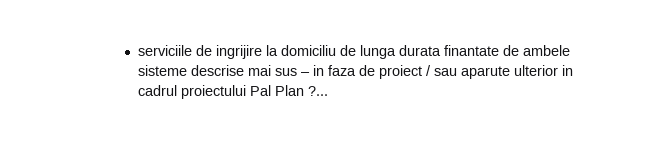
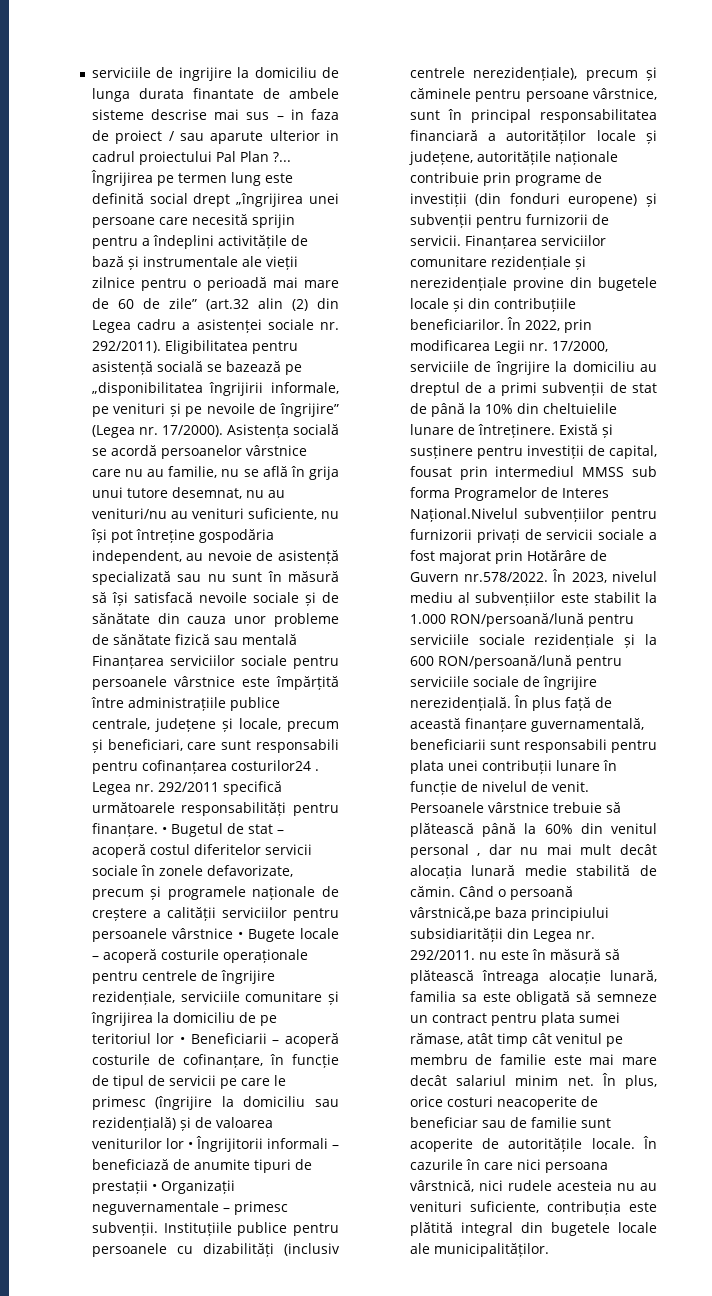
+ Îngrijirea pe termen lung este definită social drept „îngrijirea unei persoane care necesită sprijin pentru a îndeplini activitățile de bază și instrumentale ale vieții zilnice pentru o perioadă mai mare de 60 de zile” (art.32 alin (2) din Legea cadru a asistenței sociale nr. 292/2011). Eligibilitatea pentru asistență socială se bazează pe „disponibilitatea îngrijirii informale, pe venituri și pe nevoile de îngrijire” (Legea nr. 17/2000). Asistența socială se acordă persoanelor vârstnice care nu au familie, nu se află în grija unui tutore desemnat, nu au venituri/nu au venituri suficiente, nu își pot întreține gospodăria independent, au nevoie de asistență specializată sau nu sunt în măsură să își satisfacă nevoile sociale și de sănătate din cauza unor probleme de sănătate fizică sau mentală Finanțarea serviciilor sociale pentru persoanele vârstnice este împărțită între administrațiile publice centrale, județene și locale, precum și beneficiari, care sunt responsabili pentru cofinanțarea costurilor24 . Legea nr. 292/2011 specifică următoarele responsabilități pentru finanțare. • Bugetul de stat – acoperă costul diferitelor servicii sociale în zonele defavorizate, precum și programele naționale de creștere a calității serviciilor pentru persoanele vârstnice • Bugete locale – acoperă costurile operaționale pentru centrele de îngrijire rezidențiale, serviciile comunitare și îngrijirea la domiciliu de pe teritoriul lor • Beneficiarii – acoperă costurile de cofinanțare, în funcție de tipul de servicii pe care le primesc (îngrijire la domiciliu sau rezidențială) și de valoarea veniturilor lor • Îngrijitorii informali – beneficiază de anumite tipuri de prestații • Organizații neguvernamentale – primesc subvenții. Instituțiile publice pentru persoanele cu dizabilități (inclusiv centrele nerezidențiale), precum și căminele pentru persoane vârstnice, sunt în principal responsabilitatea financiară a autorităților locale și județene, autoritățile naționale contribuie prin programe de investiții (din fonduri europene) și subvenții pentru furnizorii de servicii. Finanțarea serviciilor comunitare rezidențiale și nerezidențiale provine din bugetele locale și din contribuțiile beneficiarilor. În 2022, prin modificarea Legii nr. 17/2000, serviciile de îngrijire la domiciliu au dreptul de a primi subvenții de stat de până la 10% din cheltuielile lunare de întreținere. Există și susținere pentru investiții de capital, fousat prin intermediul MMSS sub forma Programelor de Interes Național.Nivelul subvențiilor pentru furnizorii privați de servicii sociale a fost majorat prin Hotărâre de Guvern nr.578/2022. În 2023, nivelul mediu al subvențiilor este stabilit la 1.000 RON/persoană/lună pentru serviciile sociale rezidențiale și la 600 RON/persoană/lună pentru serviciile sociale de îngrijire nerezidențială. În plus față de această finanțare guvernamentală, beneficiarii sunt responsabili pentru plata unei contribuții lunare în funcție de nivelul de venit. Persoanele vârstnice trebuie să plătească până la 60% din venitul personal , dar nu mai mult decât alocația lunară medie stabilită de cămin. Când o persoană vârstnică,pe baza principiului subsidiarității din Legea nr. 292/2011. nu este în măsură să plătească întreaga alocație lunară, familia sa este obligată să semneze un contract pentru plata sumei rămase, atât timp cât venitul pe membru de familie este mai mare decât salariul minim net. În plus, orice costuri neacoperite de beneficiar sau de familie sunt acoperite de autoritățile locale. În cazurile în care nici persoana vârstnică, nici rudele acesteia nu au venituri suficiente, contribuția este plătită integral din bugetele locale ale municipalităților.

